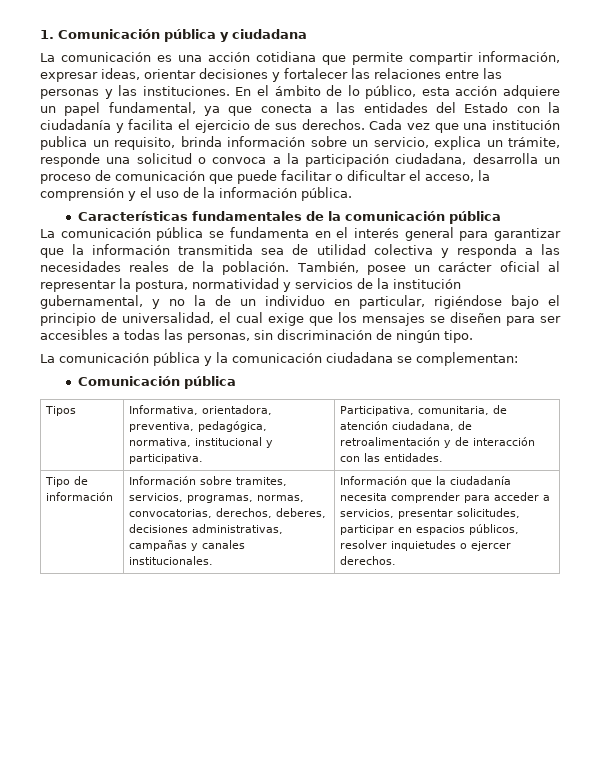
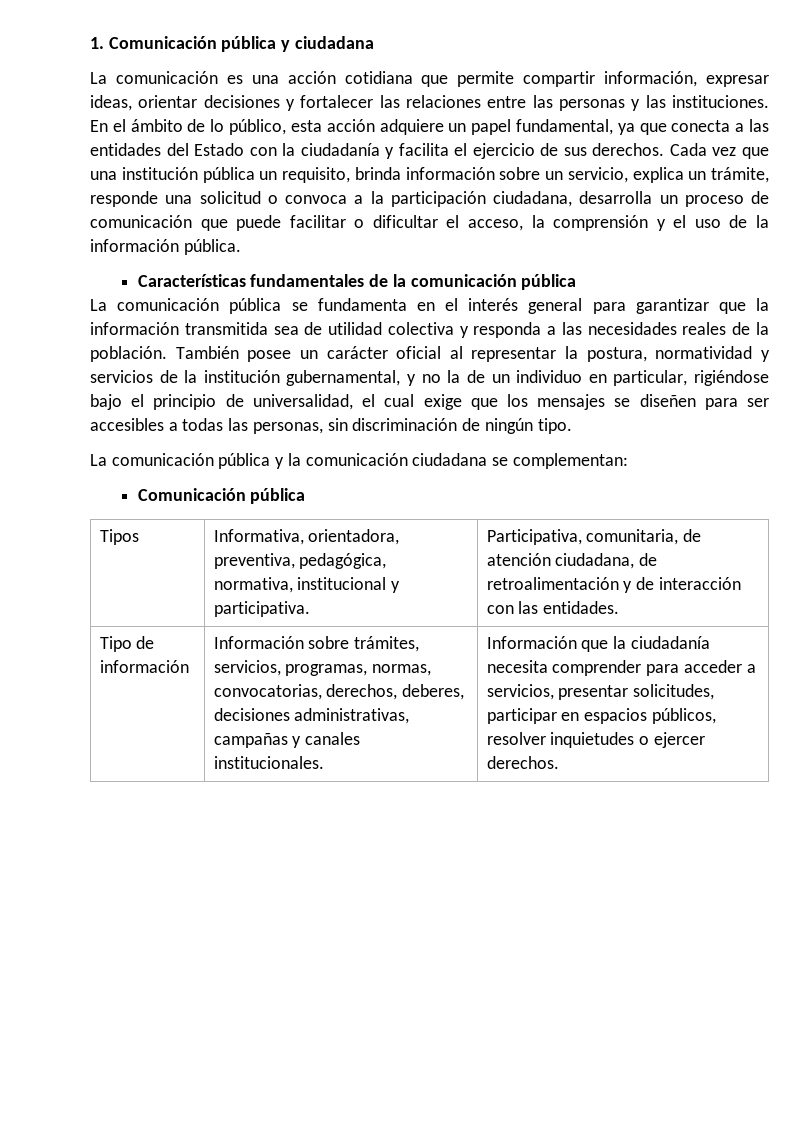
- Cada vez que una institución publica un requisito, brinda información sobre un servicio, explica un trámite, responde una solicitud o convoca a la participación ciudadana, desarrolla un proceso de comunicación que puede facilitar o dificultar el acceso, la comprensión y el uso de la información pública.
+ Cada vez que una institución pública un requisito, brinda información sobre un servicio, explica un trámite, responde una solicitud o convoca a la participación ciudadana, desarrolla un proceso de comunicación que puede facilitar o dificultar el acceso, la comprensión y el uso de la información pública.
- También, posee un carácter oficial al representar la postura, normatividad y servicios de la institución gubernamental, y no la de un individuo en particular, rigiéndose bajo el principio de universalidad, el cual exige que los mensajes se diseñen para ser accesibles a todas las personas, sin discriminación de ningún tipo.
+ También posee un carácter oficial al representar la postura, normatividad y servicios de la institución gubernamental, y no la de un individuo en particular, rigiéndose bajo el principio de universalidad, el cual exige que los mensajes se diseñen para ser accesibles a todas las personas, sin discriminación de ningún tipo.
- Tipo de información | Información sobre tramites, servicios, programas, normas, convocatorias, derechos, deberes, decisiones administrativas, campañas y canales institucionales. | Información que la ciudadanía necesita comprender para acceder a servicios, presentar solicitudes, participar en espacios públicos, resolver inquietudes o ejercer derechos.
+ Tipo de información | Información sobre trámites, servicios, programas, normas, convocatorias, derechos, deberes, decisiones administrativas, campañas y canales institucionales. | Información que la ciudadanía necesita comprender para acceder a servicios, presentar solicitudes, participar en espacios públicos, resolver inquietudes o ejercer derechos.

